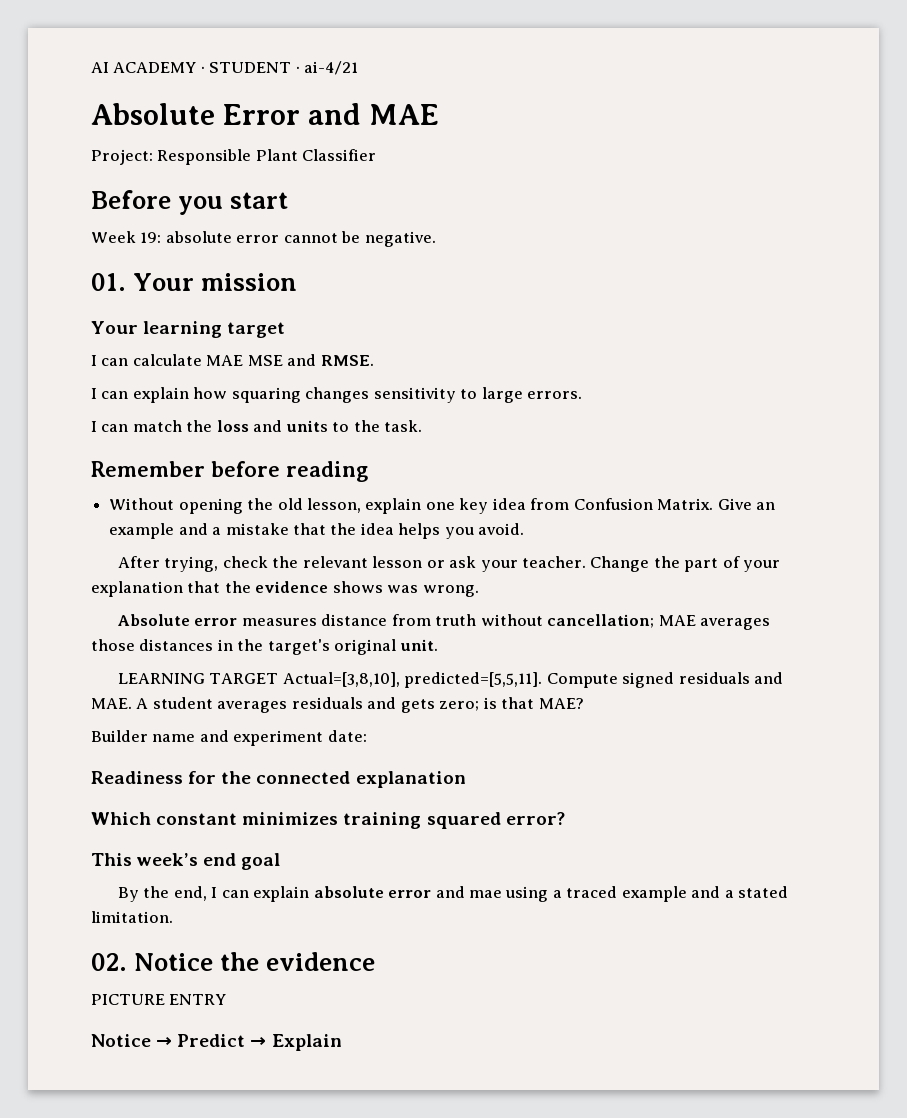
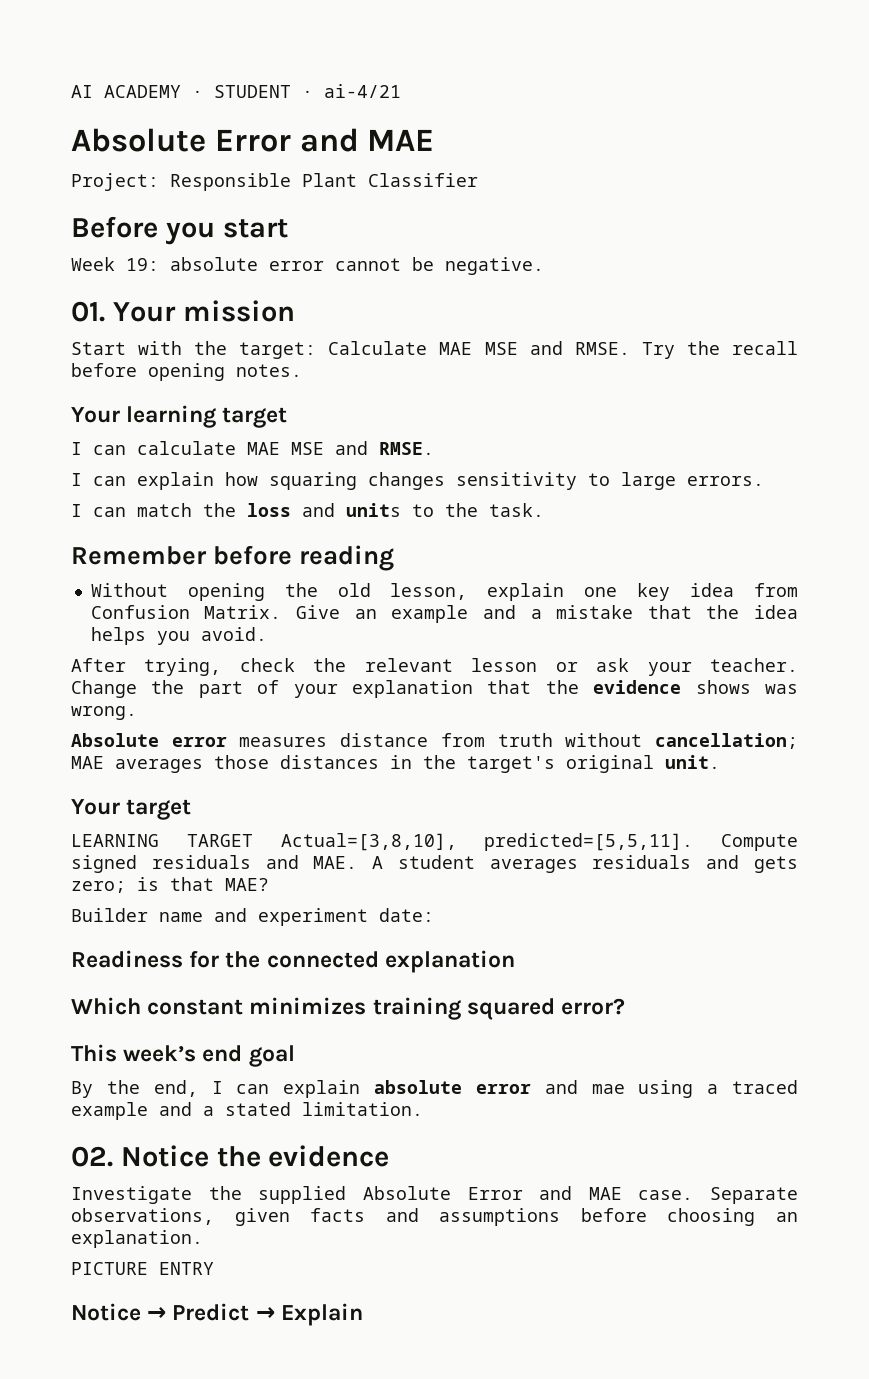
+ Start with the target: Calculate MAE MSE and RMSE. Try the recall before opening notes.
+ Your target
+ Investigate the supplied Absolute Error and MAE case. Separate observations, given facts and assumptions before choosing an explanation.

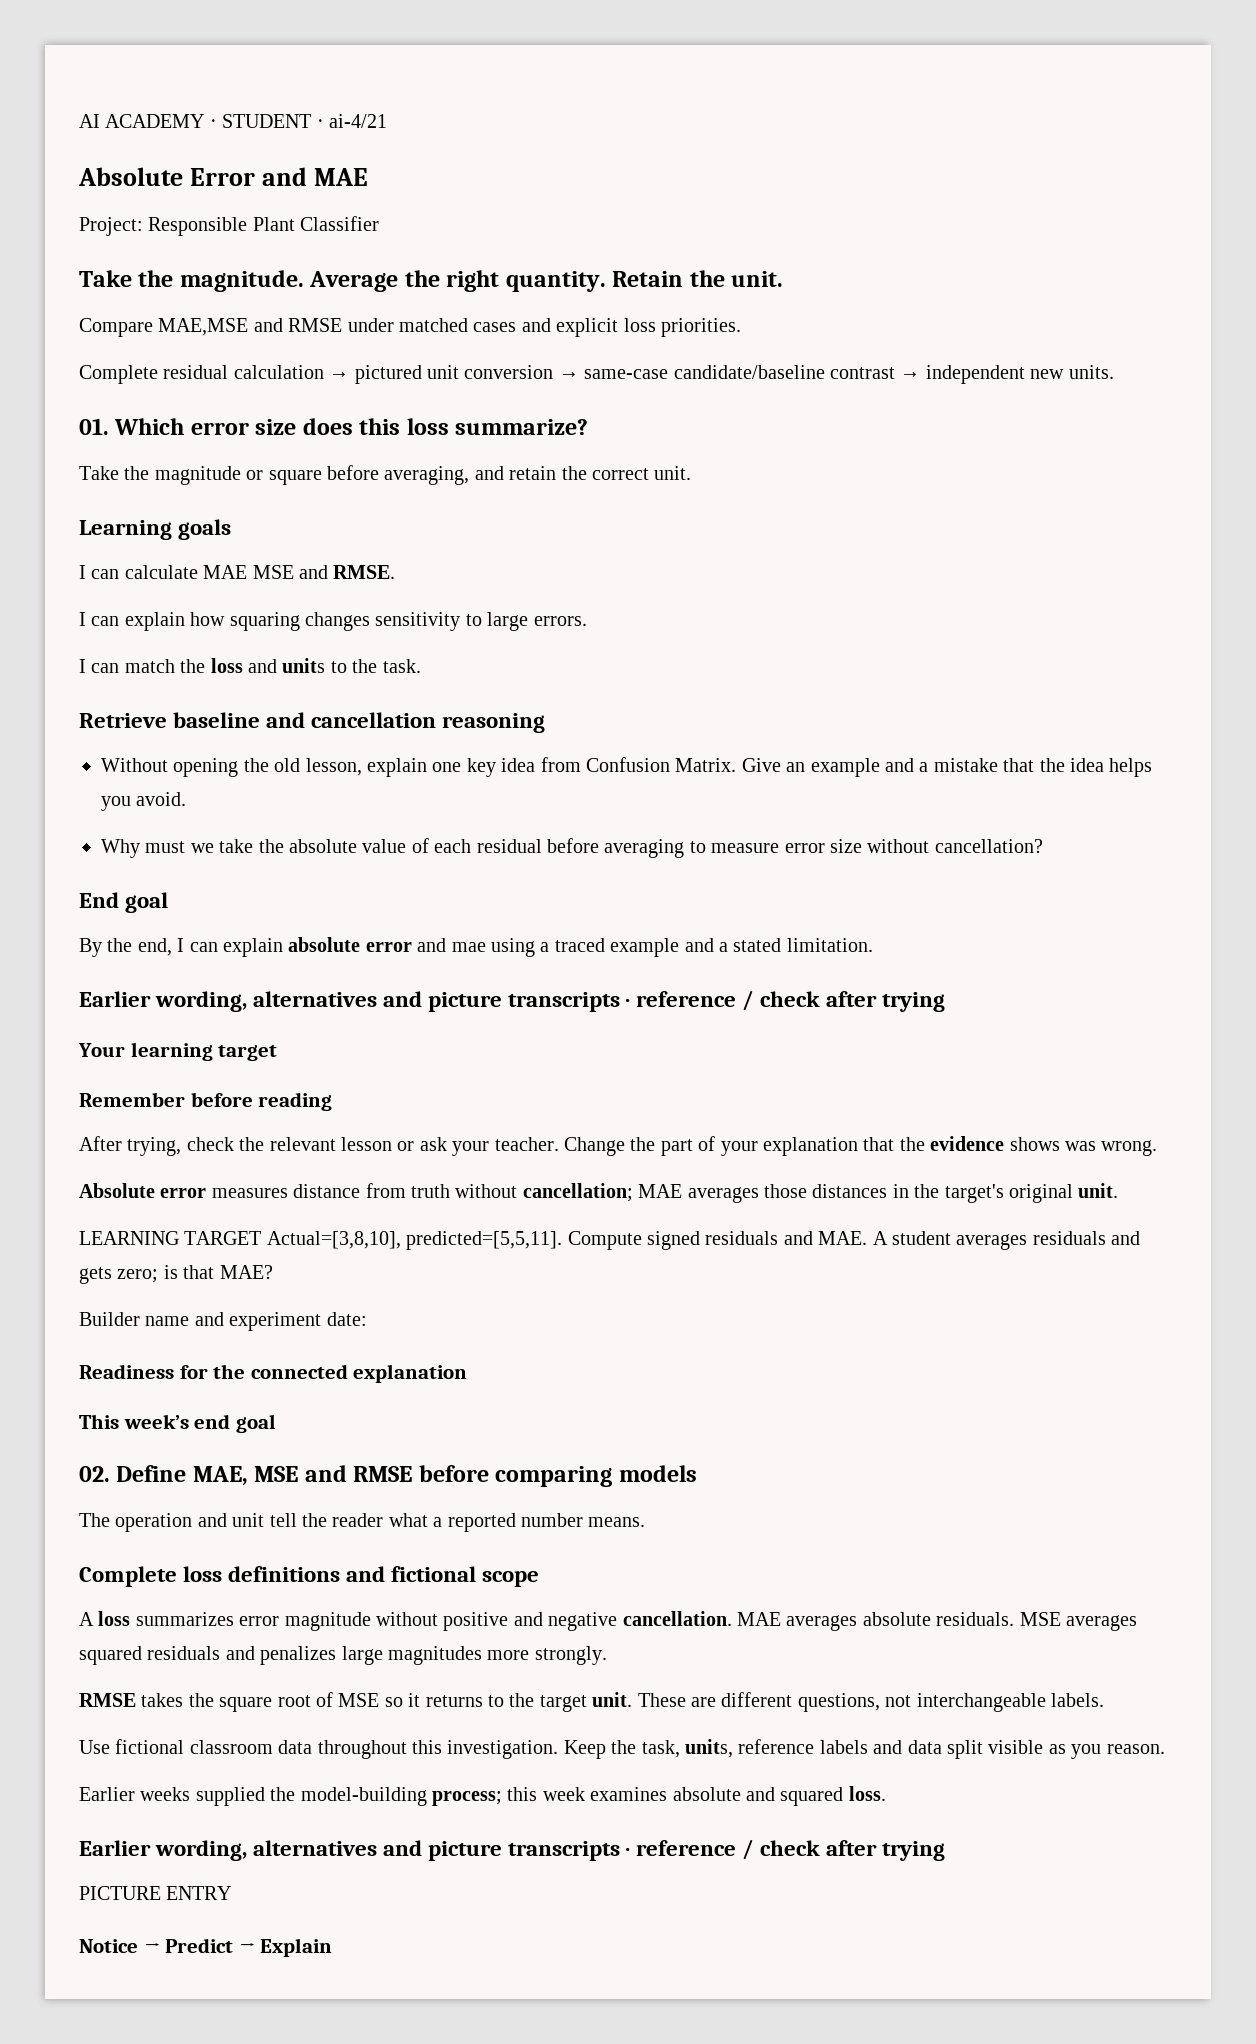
- Before you start
- Week 19: absolute error cannot be negative.
- 01. Your mission
- Start with the target: Calculate MAE MSE and RMSE. Try the recall before opening notes.
- Your learning target
+ Take the magnitude. Average the right quantity. Retain the unit.
+ Compare MAE,MSE and RMSE under matched cases and explicit loss priorities.
+ Complete residual calculation → pictured unit conversion → same-case candidate/baseline contrast → independent new units.
+ 01. Which error size does this loss summarize?
+ Take the magnitude or square before averaging, and retain the correct unit.
+ Learning goals
- Remember before reading
+ Retrieve baseline and cancellation reasoning
+ Why must we take the absolute value of each residual before averaging to measure error size without cancellation?
+ End goal
+ By the end, I can explain absolute error and mae using a traced example and a stated limitation.
+ Earlier wording, alternatives and picture transcripts · reference / check after trying
+ Your learning target
+ Remember before reading
- Your target
- Which constant minimizes training squared error?
  This week’s end goal
- By the end, I can explain absolute error and mae using a traced example and a stated limitation.
- 02. Notice the evidence
- Investigate the supplied Absolute Error and MAE case. Separate observations, given facts and assumptions before choosing an explanation.
+ 02. Define MAE, MSE and RMSE before comparing models
+ The operation and unit tell the reader what a reported number means.
+ Complete loss definitions and fictional scope
+ A loss summarizes error magnitude without positive and negative cancellation. MAE averages absolute residuals. MSE averages squared residuals and penalizes large magnitudes more strongly.
+ RMSE takes the square root of MSE so it returns to the target unit. These are different questions, not interchangeable labels.
+ Use fictional classroom data throughout this investigation. Keep the task, units, reference labels and data split visible as you reason.
+ Earlier weeks supplied the model-building process; this week examines absolute and squared loss.
+ Earlier wording, alternatives and picture transcripts · reference / check after trying

